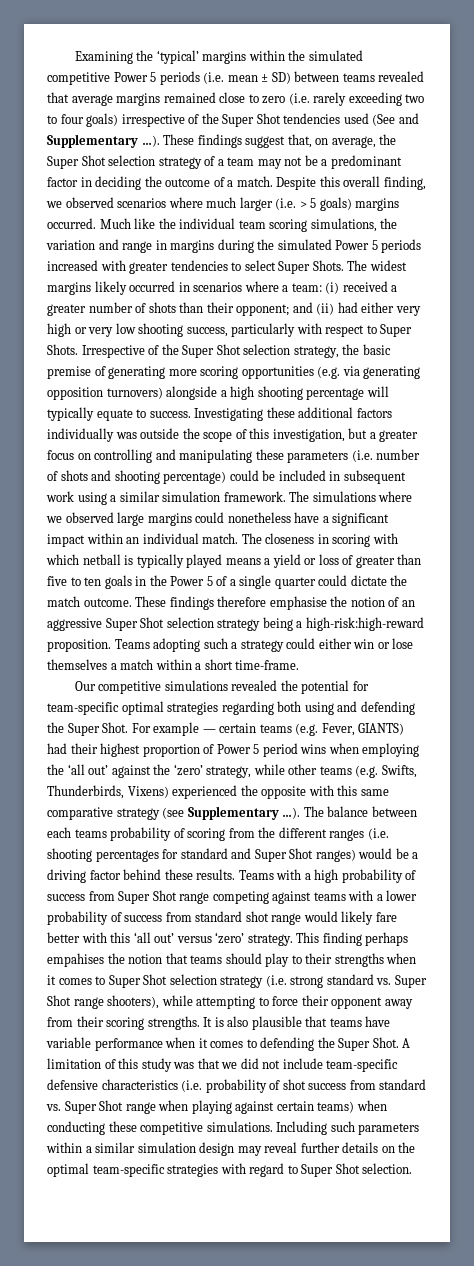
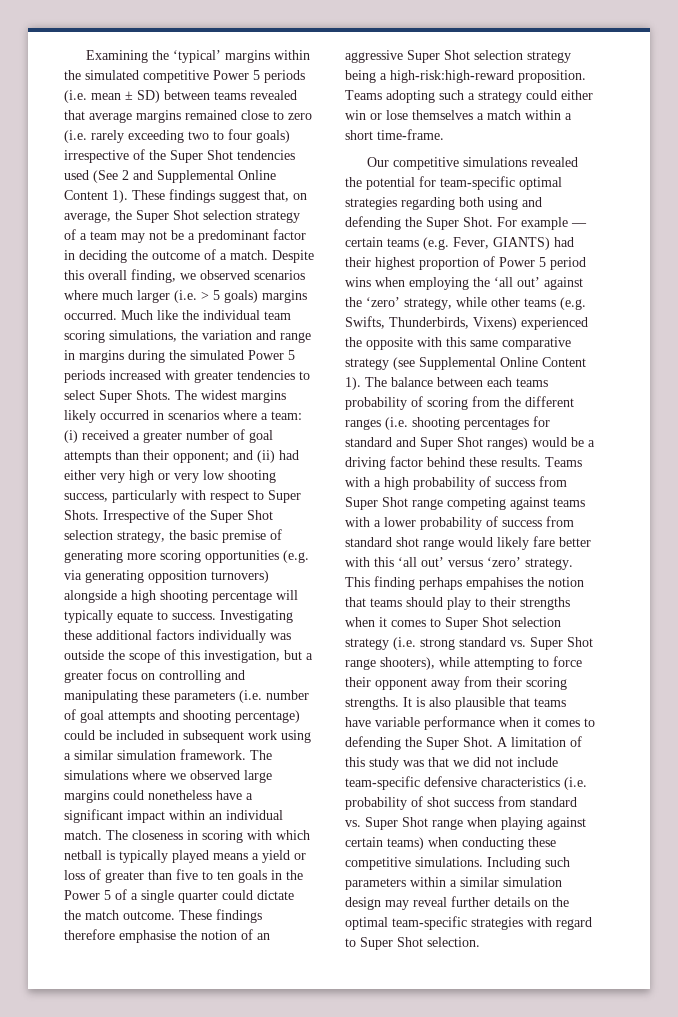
- Examining the ‘typical’ margins within the simulated competitive Power 5 periods (i.e. mean ± SD) between teams revealed that average margins remained close to zero (i.e. rarely exceeding two to four goals) irrespective of the Super Shot tendencies used (See and Supplementary …).
+ Examining the ‘typical’ margins within the simulated competitive Power 5 periods (i.e. mean ± SD) between teams revealed that average margins remained close to zero (i.e. rarely exceeding two to four goals) irrespective of the Super Shot tendencies used (See 2 and Supplemental Online Content 1).
- The widest margins likely occurred in scenarios where a team: (i) received a greater number of shots than their opponent; and (ii) had either very high or very low shooting success, particularly with respect to Super Shots.
+ The widest margins likely occurred in scenarios where a team: (i) received a greater number of goal attempts than their opponent; and (ii) had either very high or very low shooting success, particularly with respect to Super Shots.
- Investigating these additional factors individually was outside the scope of this investigation, but a greater focus on controlling and manipulating these parameters (i.e. number of shots and shooting percentage) could be included in subsequent work using a similar simulation framework.
+ Investigating these additional factors individually was outside the scope of this investigation, but a greater focus on controlling and manipulating these parameters (i.e. number of goal attempts and shooting percentage) could be included in subsequent work using a similar simulation framework.
- For example — certain teams (e.g. Fever, GIANTS) had their highest proportion of Power 5 period wins when employing the ‘all out’ against the ‘zero’ strategy, while other teams (e.g. Swifts, Thunderbirds, Vixens) experienced the opposite with this same comparative strategy (see Supplementary …).
+ For example — certain teams (e.g. Fever, GIANTS) had their highest proportion of Power 5 period wins when employing the ‘all out’ against the ‘zero’ strategy, while other teams (e.g. Swifts, Thunderbirds, Vixens) experienced the opposite with this same comparative strategy (see Supplemental Online Content 1).

